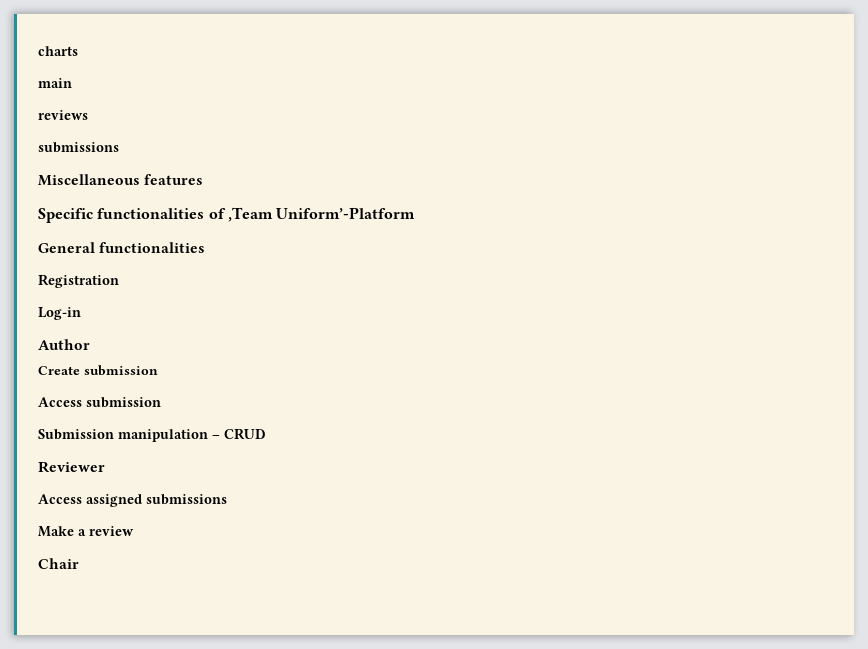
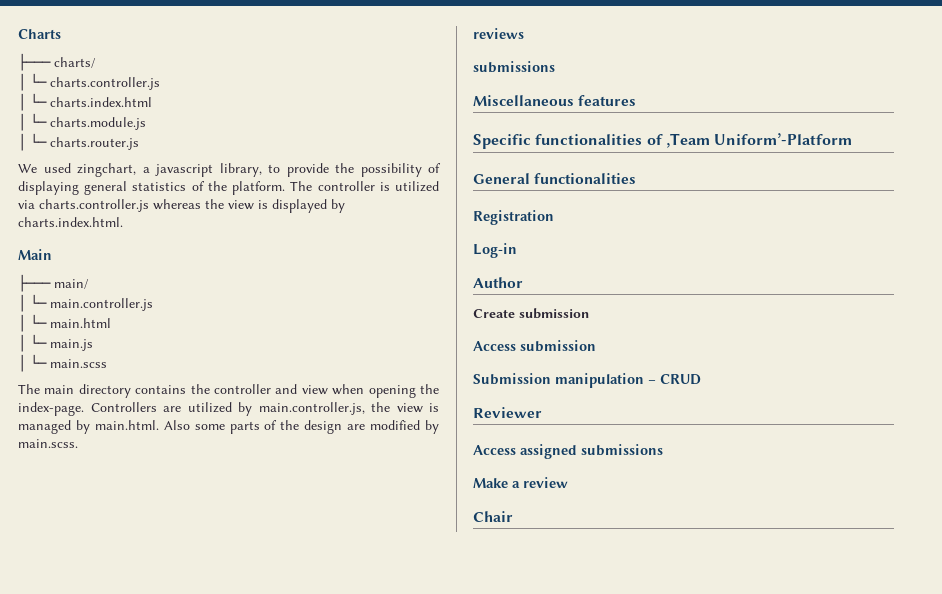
- charts
- main
+ Charts
+ ├─── charts/
+ │ └─ charts.controller.js
+ │ └─ charts.index.html
+ │ └─ charts.module.js
+ │ └─ charts.router.js
+ We used zingchart, a javascript library, to provide the possibility of displaying general statistics of the platform. The controller is utilized via charts.controller.js whereas the view is displayed by charts.index.html.
+ Main
+ ├─── main/
+ │ └─ main.controller.js
+ │ └─ main.html
+ │ └─ main.js
+ │ └─ main.scss
+ The main directory contains the controller and view when opening the index-page. Controllers are utilized by main.controller.js, the view is managed by main.html. Also some parts of the design are modified by main.scss.

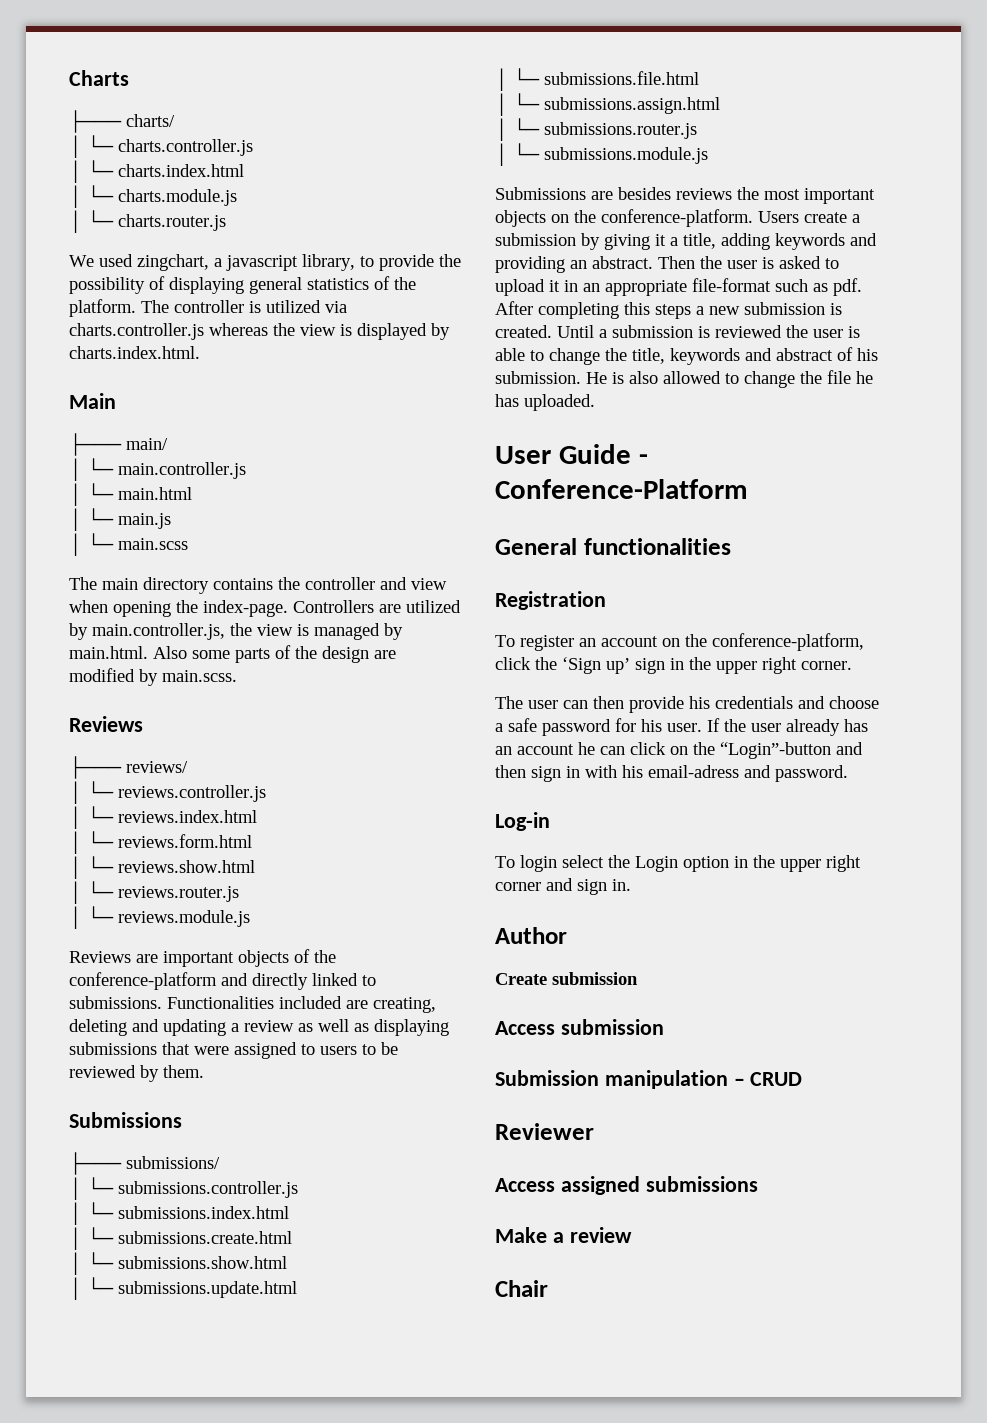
  Controllers are utilized by main.controller.js, the view is managed by main.html. Also some parts of the design are modified by main.scss.
- reviews
- submissions
- Miscellaneous features
- Specific functionalities of ‚Team Uniform’-Platform
+ Reviews
+ ├─── reviews/
+ │ └─ reviews.controller.js
+ │ └─ reviews.index.html
+ │ └─ reviews.form.html
+ │ └─ reviews.show.html
+ │ └─ reviews.router.js
+ │ └─ reviews.module.js
+ Reviews are important objects of the conference-platform and directly linked to submissions. Functionalities included are creating, deleting and updating a review as well as displaying submissions that were assigned to users to be reviewed by them.
+ Submissions
+ ├─── submissions/
+ │ └─ submissions.controller.js
+ │ └─ submissions.index.html
+ │ └─ submissions.create.html
+ │ └─ submissions.show.html
+ │ └─ submissions.update.html
+ │ └─ submissions.file.html
+ │ └─ submissions.assign.html
+ │ └─ submissions.router.js
+ │ └─ submissions.module.js
+ Submissions are besides reviews the most important objects on the conference-platform. Users create a submission by giving it a title, adding keywords and providing an abstract. Then the user is asked to upload it in an appropriate file-format such as pdf. After completing this steps a new submission is created. Until a submission is reviewed the user is able to change the title, keywords and abstract of his submission. He is also allowed to change the file he has uploaded.
+ User Guide - Conference-Platform
  General functionalities
  Registration
+ To register an account on the conference-platform, click the ‘Sign up’ sign in the upper right corner.
+ The user can then provide his credentials and choose a safe password for his user. If the user already has an account he can click on the “Login”-button and then sign in with his email-adress and password.
  Log-in
+ To login select the Login option in the upper right corner and sign in.

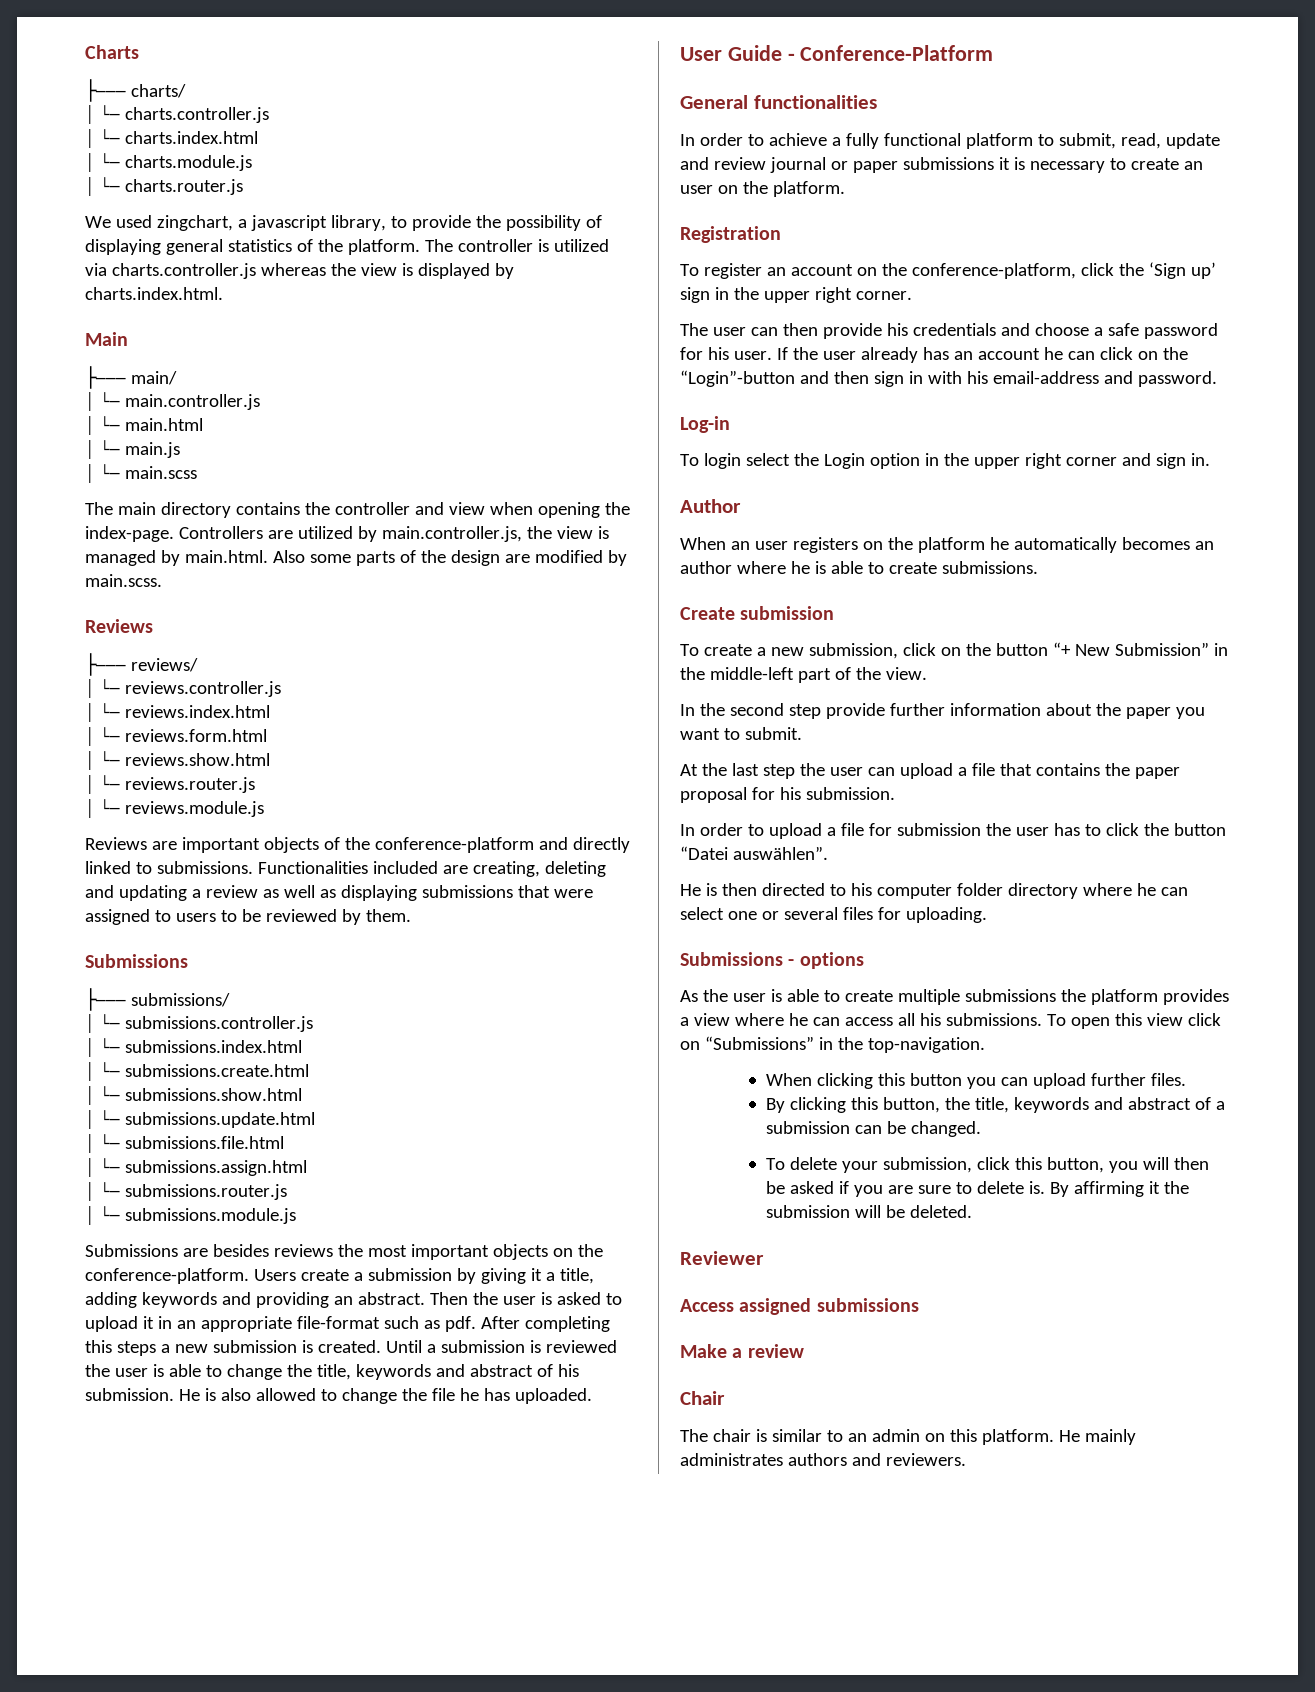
+ In order to achieve a fully functional platform to submit, read, update and review journal or paper submissions it is necessary to create an user on the platform.
- If the user already has an account he can click on the “Login”-button and then sign in with his email-adress and password.
+ If the user already has an account he can click on the “Login”-button and then sign in with his email-address and password.
+ When an user registers on the platform he automatically becomes an author where he is able to create submissions.
  Create submission
- Access submission
- Submission manipulation – CRUD
+ To create a new submission, click on the button “+ New Submission” in the middle-left part of the view.
+ In the second step provide further information about the paper you want to submit.
+ At the last step the user can upload a file that contains the paper proposal for his submission.
+ In order to upload a file for submission the user has to click the button “Datei auswählen”.
+ He is then directed to his computer folder directory where he can select one or several files for uploading.
+ Submissions - options
+ As the user is able to create multiple submissions the platform provides a view where he can access all his submissions. To open this view click on “Submissions” in the top-navigation.
+ When clicking this button you can upload further files.
+ By clicking this button, the title, keywords and abstract of a submission can be changed.
+ To delete your submission, click this button, you will then be asked if you are sure to delete is. By affirming it the submission will be deleted.
+ The chair is similar to an admin on this platform. He mainly administrates authors and reviewers.

